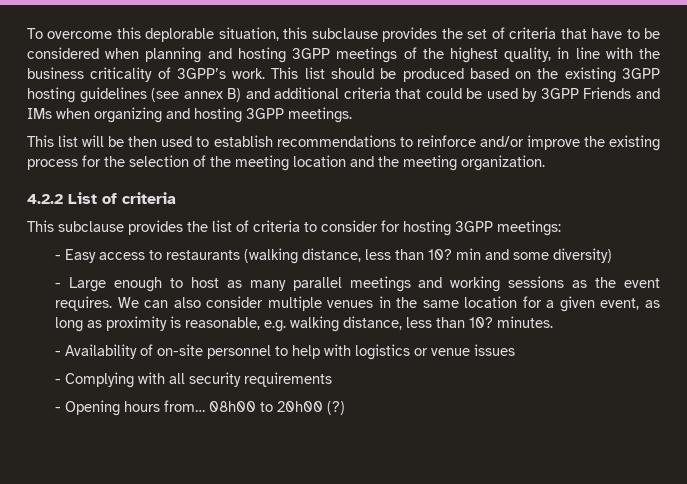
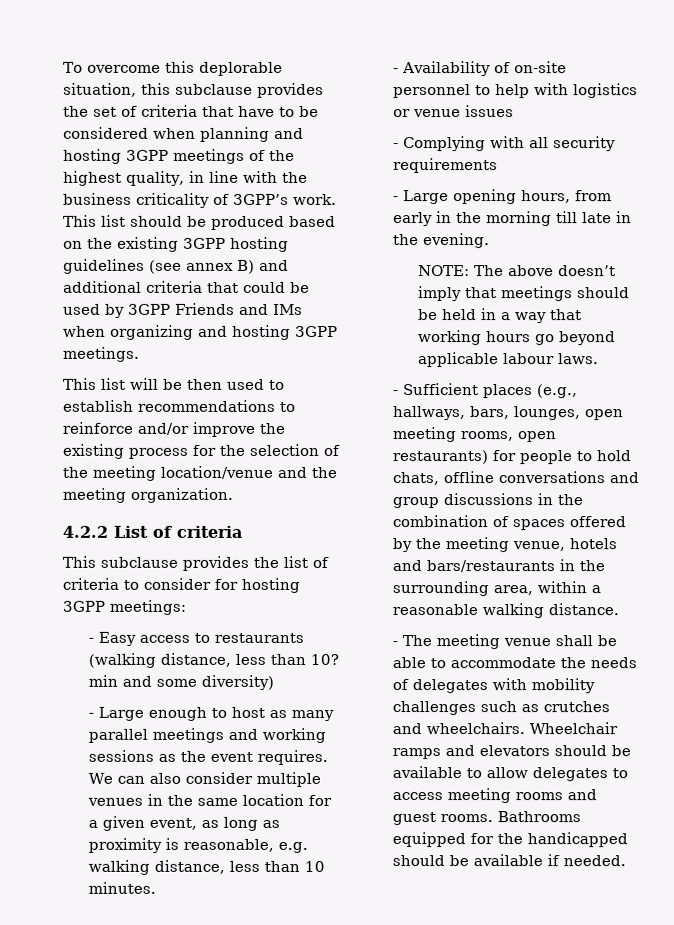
- This list will be then used to establish recommendations to reinforce and/or improve the existing process for the selection of the meeting location and the meeting organization.
+ This list will be then used to establish recommendations to reinforce and/or improve the existing process for the selection of the meeting location/venue and the meeting organization.
- We can also consider multiple venues in the same location for a given event, as long as proximity is reasonable, e.g. walking distance, less than 10? minutes.
+ We can also consider multiple venues in the same location for a given event, as long as proximity is reasonable, e.g. walking distance, less than 10 minutes.
- - Opening hours from… 08h00 to 20h00 (?)
+ - Large opening hours, from early in the morning till late in the evening.
+ NOTE: The above doesn’t imply that meetings should be held in a way that working hours go beyond applicable labour laws.
+ - Sufficient places (e.g., hallways, bars, lounges, open meeting rooms, open restaurants) for people to hold chats, offline conversations and group discussions in the combination of spaces offered by the meeting venue, hotels and bars/restaurants in the surrounding area, within a reasonable walking distance.
+ - The meeting venue shall be able to accommodate the needs of delegates with mobility challenges such as crutches and wheelchairs. Wheelchair ramps and elevators should be available to allow delegates to access meeting rooms and guest rooms. Bathrooms equipped for the handicapped should be available if needed.

